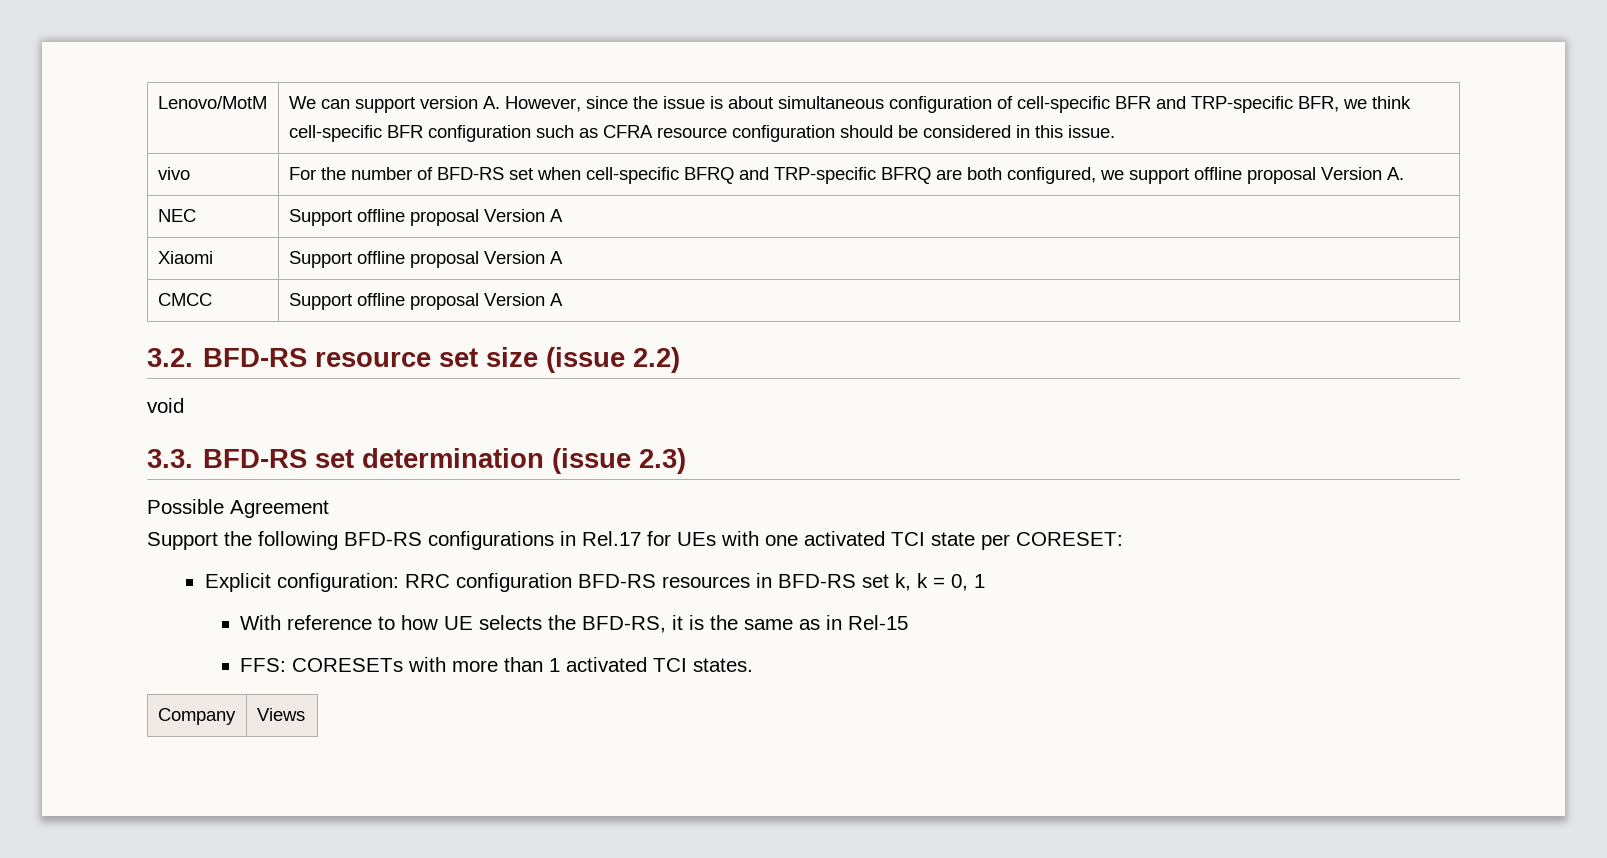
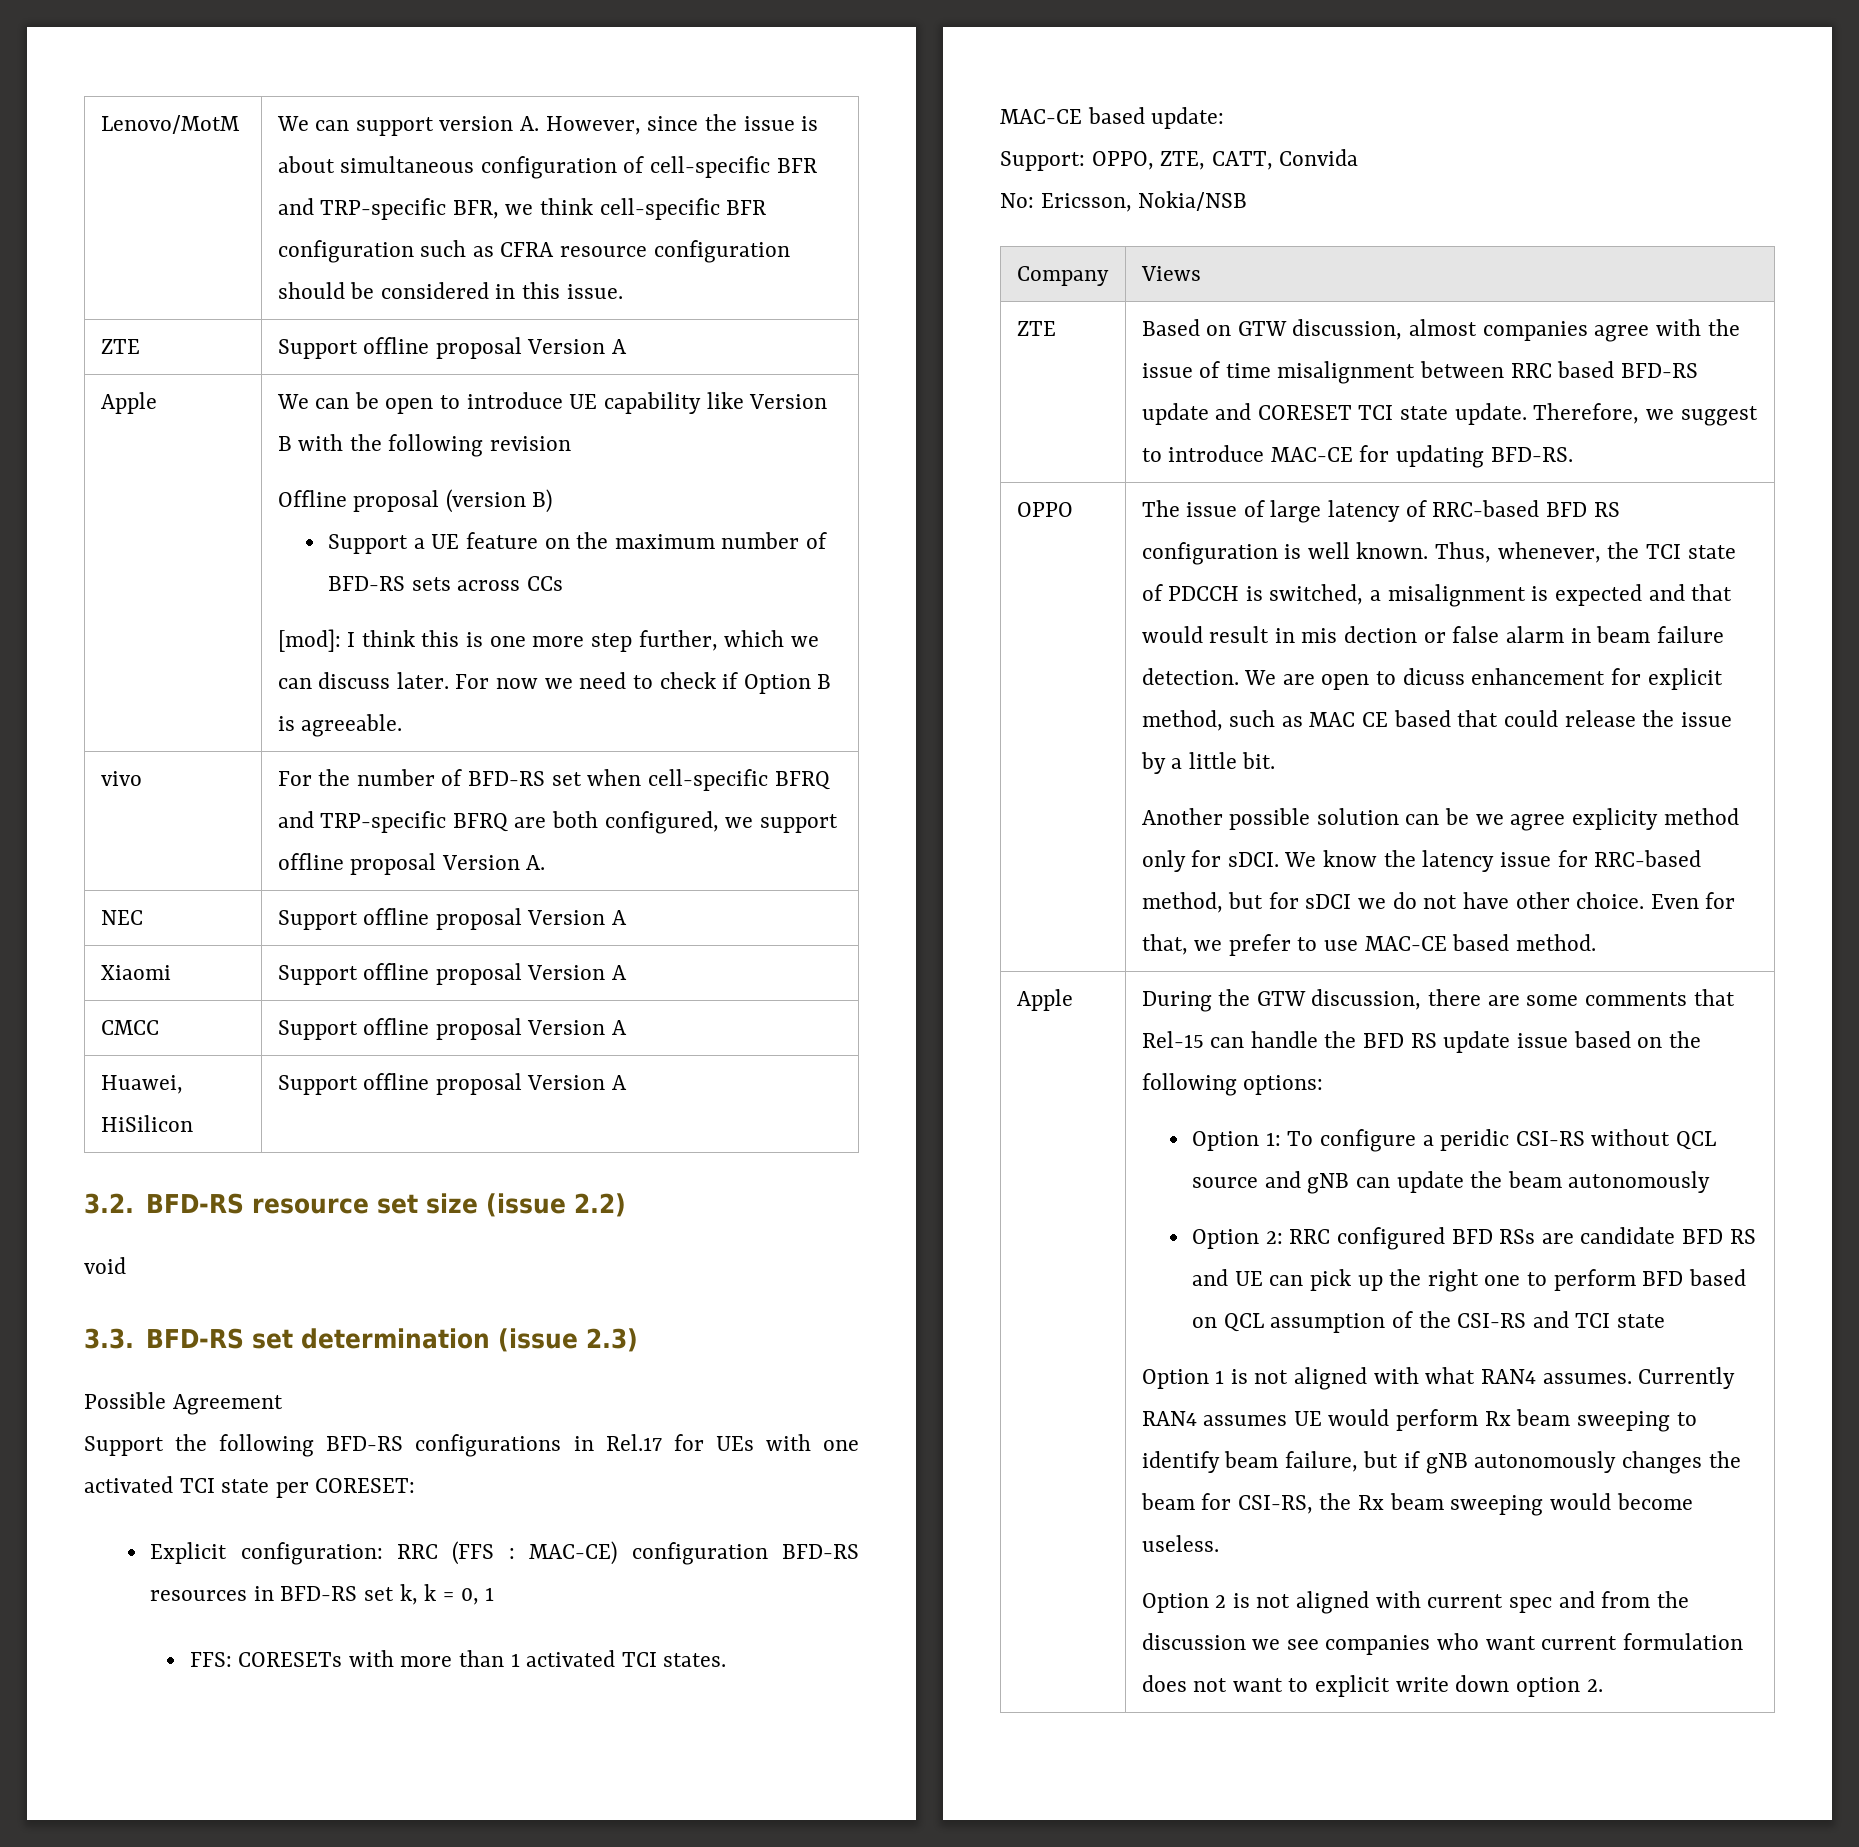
+ ZTE | Support offline proposal Version A
+ Apple | We can be open to introduce UE capability like Version B with the following revision
+ Offline proposal (version B)
+ Support a UE feature on the maximum number of BFD-RS sets across CCs
+ [mod]: I think this is one more step further, which we can discuss later. For now we need to check if Option B is agreeable.
+ Huawei, HiSilicon | Support offline proposal Version A
- Explicit configuration: RRC configuration BFD-RS resources in BFD-RS set k, k = 0, 1
+ Explicit configuration: RRC (FFS : MAC-CE) configuration BFD-RS resources in BFD-RS set k, k = 0, 1
- With reference to how UE selects the BFD-RS, it is the same as in Rel-15
+ MAC-CE based update:
+ Support: OPPO, ZTE, CATT, Convida
+ No: Ericsson, Nokia/NSB
  Company | Views
+ ZTE | Based on GTW discussion, almost companies agree with the issue of time misalignment between RRC based BFD-RS update and CORESET TCI state update. Therefore, we suggest to introduce MAC-CE for updating BFD-RS.
+ OPPO | The issue of large latency of RRC-based BFD RS configuration is well known. Thus, whenever, the TCI state of PDCCH is switched, a misalignment is expected and that would result in mis dection or false alarm in beam failure detection. We are open to dicuss enhancement for explicit method, such as MAC CE based that could release the issue by a little bit.
+ Another possible solution can be we agree explicity method only for sDCI. We know the latency issue for RRC-based method, but for sDCI we do not have other choice. Even for that, we prefer to use MAC-CE based method.
+ Apple | During the GTW discussion, there are some comments that Rel-15 can handle the BFD RS update issue based on the following options:
+ Option 1: To configure a peridic CSI-RS without QCL source and gNB can update the beam autonomously
+ Option 2: RRC configured BFD RSs are candidate BFD RS and UE can pick up the right one to perform BFD based on QCL assumption of the CSI-RS and TCI state
+ Option 1 is not aligned with what RAN4 assumes. Currently RAN4 assumes UE would perform Rx beam sweeping to identify beam failure, but if gNB autonomously changes the beam for CSI-RS, the Rx beam sweeping would become useless.
+ Option 2 is not aligned with current spec and from the discussion we see companies who want current formulation does not want to explicit write down option 2.

